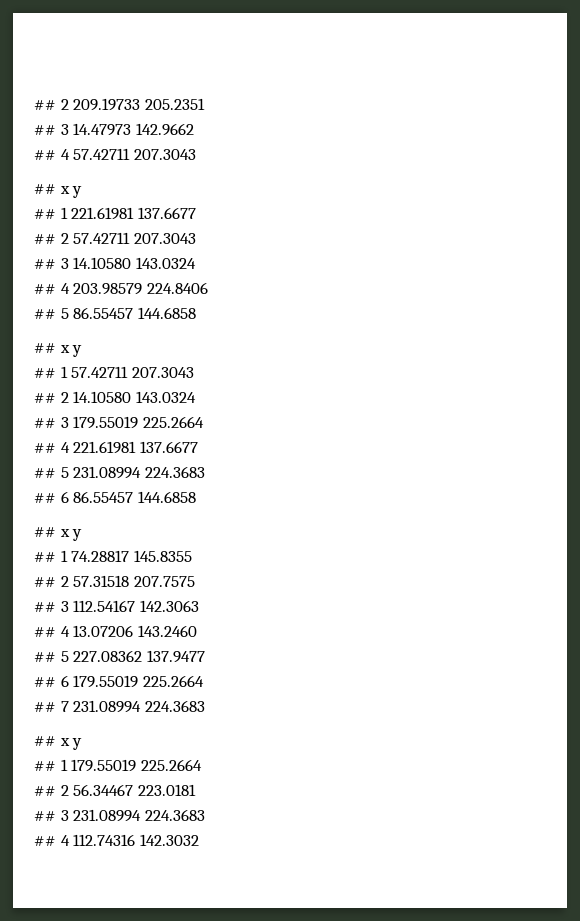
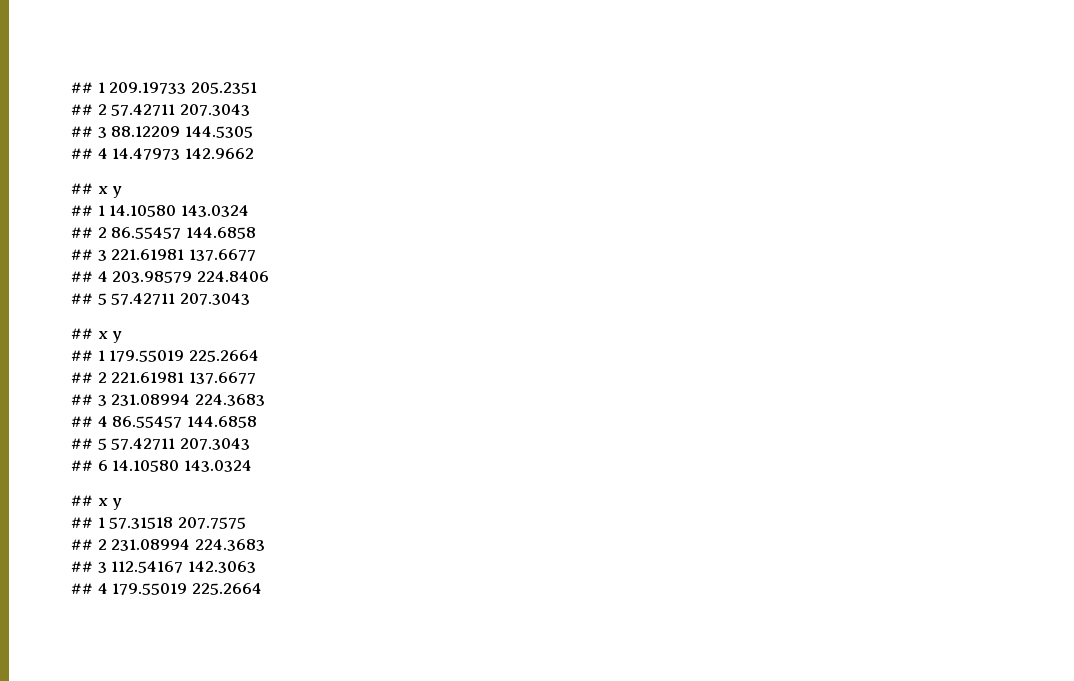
- ## 2 209.19733 205.2351
+ ## 1 209.19733 205.2351
- ## 3 14.47973 142.9662
- ## 4 57.42711 207.3043
- ## x y
- ## 1 221.61981 137.6677
- ## 3 14.10580 143.0324
+ ## 3 88.12209 144.5305
+ ## 4 14.47973 142.9662
+ ## x y
+ ## 1 14.10580 143.0324
+ ## 2 86.55457 144.6858
+ ## 3 221.61981 137.6677
  ## 4 203.98579 224.8406
- ## 5 86.55457 144.6858
- ## x y
- ## 1 57.42711 207.3043
- ## 2 14.10580 143.0324
- ## 3 179.55019 225.2664
- ## 4 221.61981 137.6677
- ## 5 231.08994 224.3683
- ## 6 86.55457 144.6858
- ## x y
- ## 1 74.28817 145.8355
- ## 2 57.31518 207.7575
- ## 3 112.54167 142.3063
- ## 4 13.07206 143.2460
- ## 5 227.08362 137.9477
- ## 6 179.55019 225.2664
- ## 7 231.08994 224.3683
+ ## 5 57.42711 207.3043
- ## 2 56.34467 223.0181
+ ## 2 221.61981 137.6677
- ## 4 112.74316 142.3032
+ ## 4 86.55457 144.6858
+ ## 5 57.42711 207.3043
+ ## 6 14.10580 143.0324
+ ## x y
+ ## 1 57.31518 207.7575
+ ## 2 231.08994 224.3683
+ ## 3 112.54167 142.3063
+ ## 4 179.55019 225.2664

